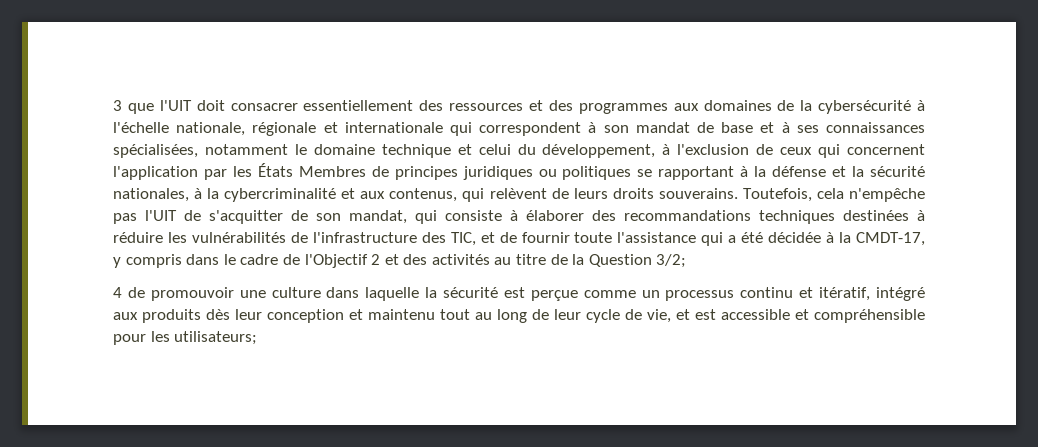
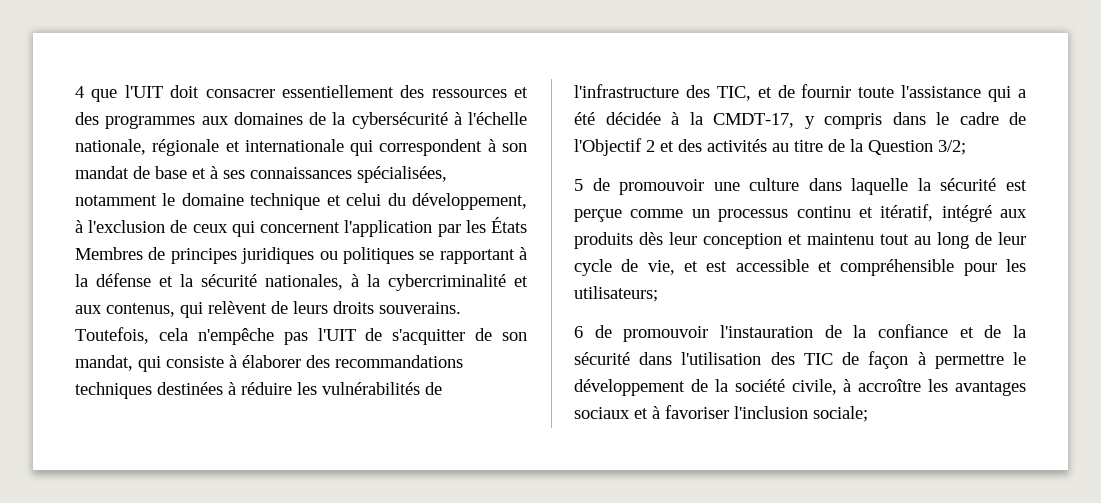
- 3 que l'UIT doit consacrer essentiellement des ressources et des programmes aux domaines de la cybersécurité à l'échelle nationale, régionale et internationale qui correspondent à son mandat de base et à ses connaissances spécialisées, notamment le domaine technique et celui du développement, à l'exclusion de ceux qui concernent l'application par les États Membres de principes juridiques ou politiques se rapportant à la défense et la sécurité nationales, à la cybercriminalité et aux contenus, qui relèvent de leurs droits souverains.
+ 4 que l'UIT doit consacrer essentiellement des ressources et des programmes aux domaines de la cybersécurité à l'échelle nationale, régionale et internationale qui correspondent à son mandat de base et à ses connaissances spécialisées, notamment le domaine technique et celui du développement, à l'exclusion de ceux qui concernent l'application par les États Membres de principes juridiques ou politiques se rapportant à la défense et la sécurité nationales, à la cybercriminalité et aux contenus, qui relèvent de leurs droits souverains.
- 4 de promouvoir une culture dans laquelle la sécurité est perçue comme un processus continu et itératif, intégré aux produits dès leur conception et maintenu tout au long de leur cycle de vie, et est accessible et compréhensible pour les utilisateurs;
+ 5 de promouvoir une culture dans laquelle la sécurité est perçue comme un processus continu et itératif, intégré aux produits dès leur conception et maintenu tout au long de leur cycle de vie, et est accessible et compréhensible pour les utilisateurs;
+ 6 de promouvoir l'instauration de la confiance et de la sécurité dans l'utilisation des TIC de façon à permettre le développement de la société civile, à accroître les avantages sociaux et à favoriser l'inclusion sociale;

